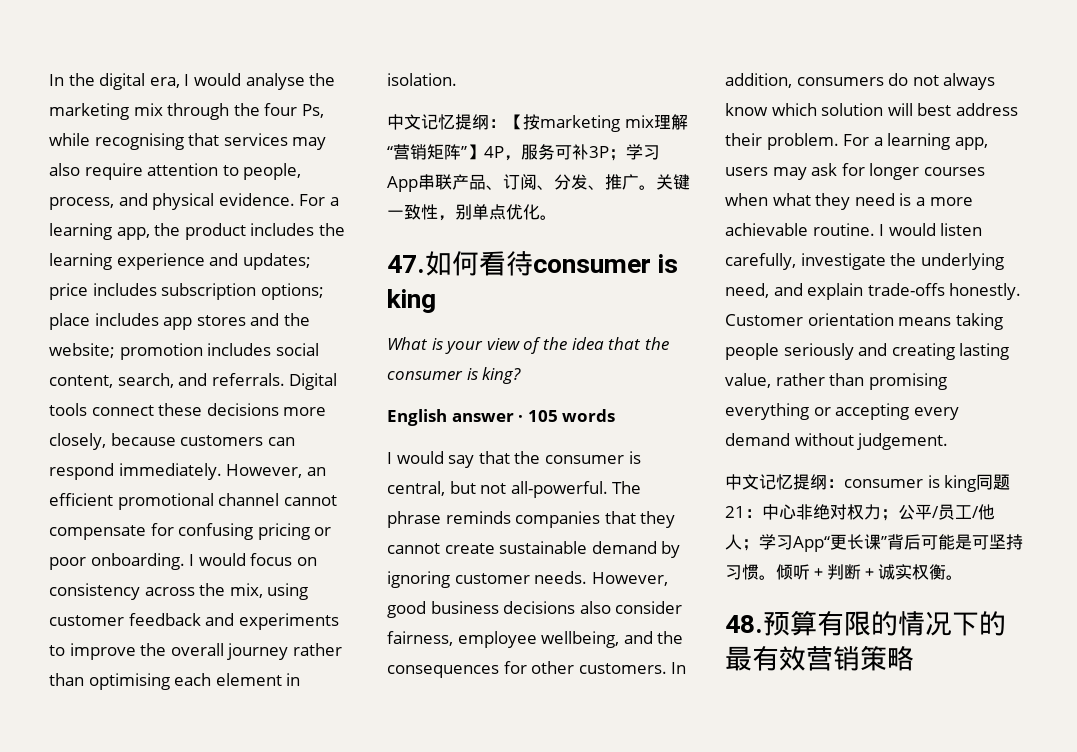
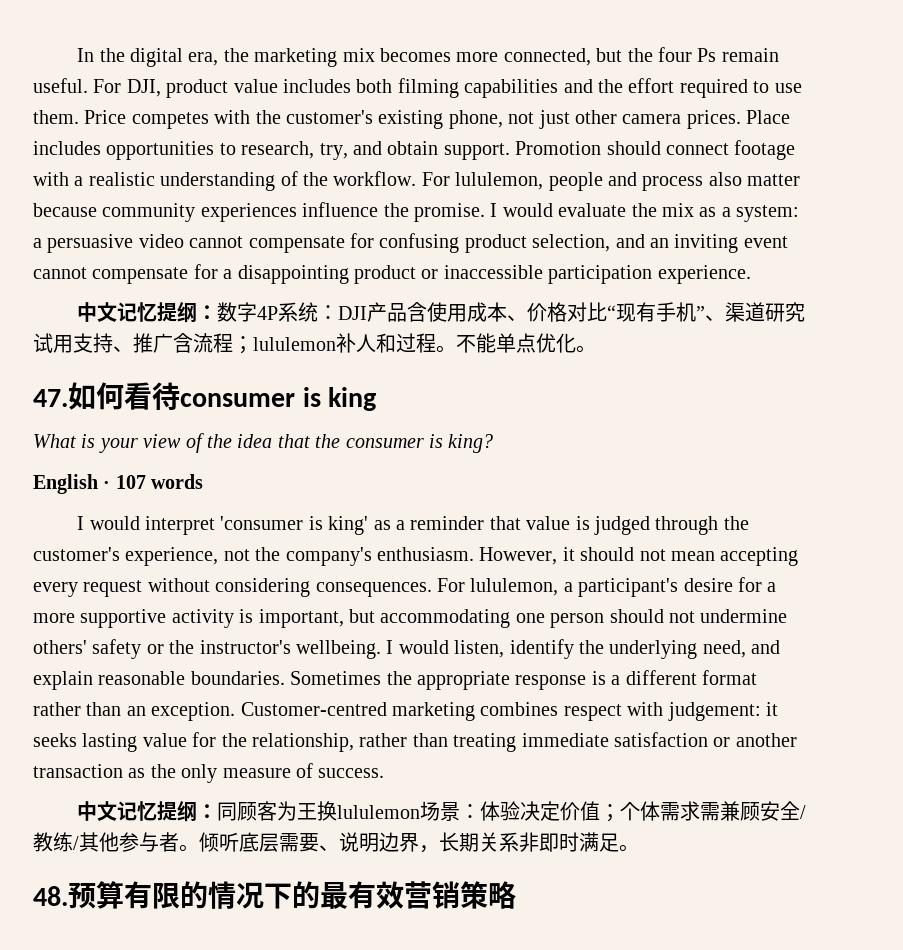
- In the digital era, I would analyse the marketing mix through the four Ps, while recognising that services may also require attention to people, process, and physical evidence. For a learning app, the product includes the learning experience and updates; price includes subscription options; place includes app stores and the website; promotion includes social content, search, and referrals. Digital tools connect these decisions more closely, because customers can respond immediately. However, an efficient promotional channel cannot compensate for confusing pricing or poor onboarding. I would focus on consistency across the mix, using customer feedback and experiments to improve the overall journey rather than optimising each element in isolation.
- 中文记忆提纲：【按marketing mix理解“营销矩阵”】4P，服务可补3P；学习App串联产品、订阅、分发、推广。关键一致性，别单点优化。
+ In the digital era, the marketing mix becomes more connected, but the four Ps remain useful. For DJI, product value includes both filming capabilities and the effort required to use them. Price competes with the customer's existing phone, not just other camera prices. Place includes opportunities to research, try, and obtain support. Promotion should connect footage with a realistic understanding of the workflow. For lululemon, people and process also matter because community experiences influence the promise. I would evaluate the mix as a system: a persuasive video cannot compensate for confusing product selection, and an inviting event cannot compensate for a disappointing product or inaccessible participation experience.
+ 中文记忆提纲：数字4P系统：DJI产品含使用成本、价格对比“现有手机”、渠道研究试用支持、推广含流程；lululemon补人和过程。不能单点优化。
- English answer · 105 words
+ English · 107 words
- I would say that the consumer is central, but not all-powerful. The phrase reminds companies that they cannot create sustainable demand by ignoring customer needs. However, good business decisions also consider fairness, employee wellbeing, and the consequences for other customers. In addition, consumers do not always know which solution will best address their problem. For a learning app, users may ask for longer courses when what they need is a more achievable routine. I would listen carefully, investigate the underlying need, and explain trade-offs honestly. Customer orientation means taking people seriously and creating lasting value, rather than promising everything or accepting every demand without judgement.
- 中文记忆提纲：consumer is king同题21：中心非绝对权力；公平/员工/他人；学习App“更长课”背后可能是可坚持习惯。倾听＋判断＋诚实权衡。
+ I would interpret 'consumer is king' as a reminder that value is judged through the customer's experience, not the company's enthusiasm. However, it should not mean accepting every request without considering consequences. For lululemon, a participant's desire for a more supportive activity is important, but accommodating one person should not undermine others' safety or the instructor's wellbeing. I would listen, identify the underlying need, and explain reasonable boundaries. Sometimes the appropriate response is a different format rather than an exception. Customer-centred marketing combines respect with judgement: it seeks lasting value for the relationship, rather than treating immediate satisfaction or another transaction as the only measure of success.
+ 中文记忆提纲：同顾客为王换lululemon场景：体验决定价值；个体需求需兼顾安全/教练/其他参与者。倾听底层需要、说明边界，长期关系非即时满足。

